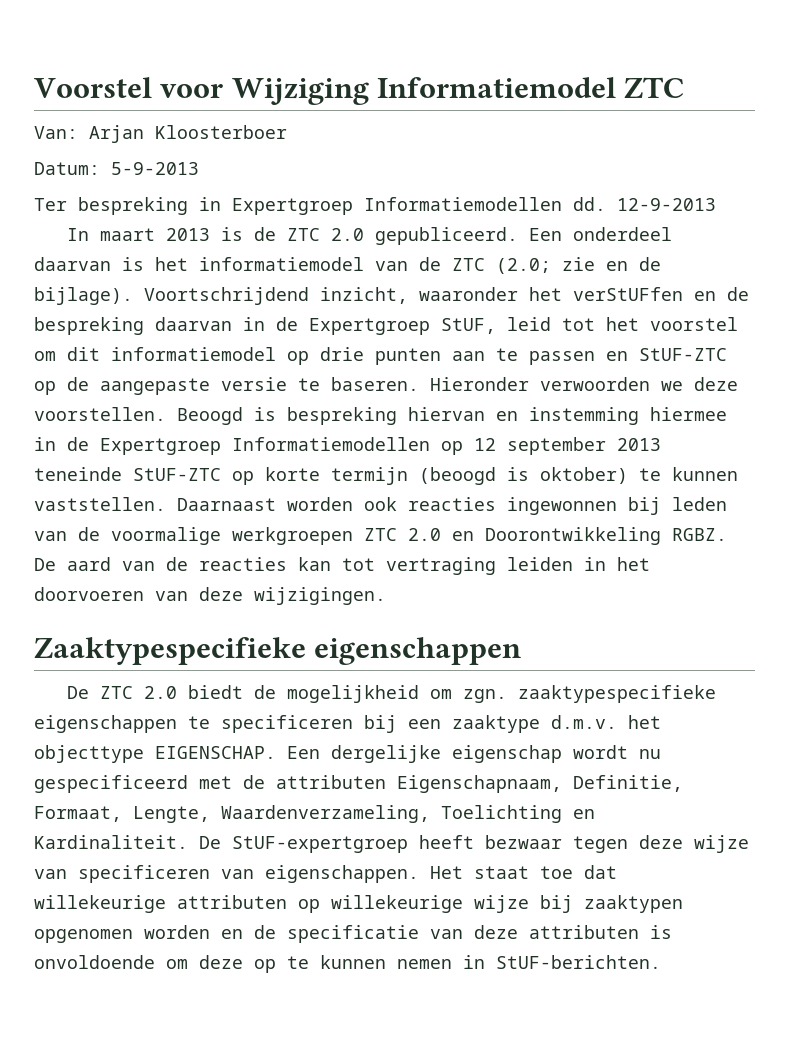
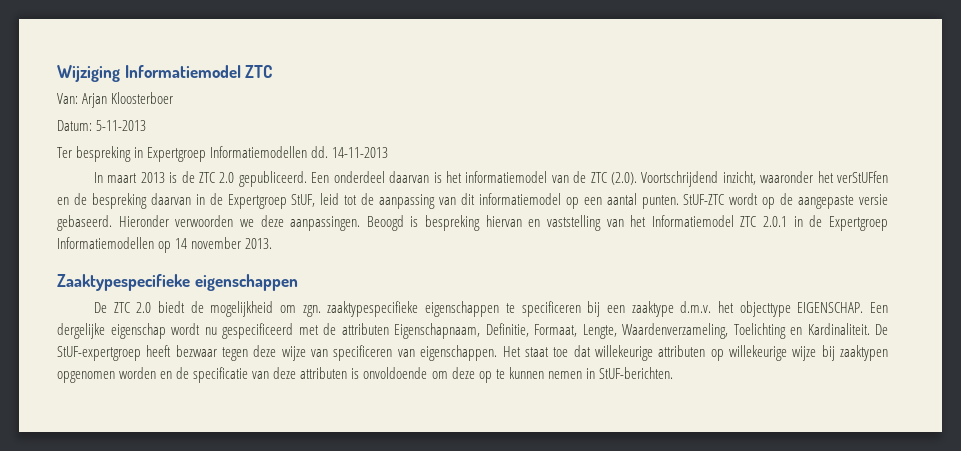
- Voorstel voor Wijziging Informatiemodel ZTC
+ Wijziging Informatiemodel ZTC
- Datum: 5-9-2013
+ Datum: 5-11-2013
- 12-9-2013
+ 14-11-2013
- Een onderdeel daarvan is het informatiemodel van de ZTC (2.0; zie en de bijlage). Voortschrijdend inzicht, waaronder het verStUFfen en de bespreking daarvan in de Expertgroep StUF, leid tot het voorstel om dit informatiemodel op drie punten aan te passen en StUF-ZTC op de aangepaste versie te baseren.
+ Een onderdeel daarvan is het informatiemodel van de ZTC (2.0). Voortschrijdend inzicht, waaronder het verStUFfen en de bespreking daarvan in de Expertgroep StUF, leid tot de aanpassing van dit informatiemodel op een aantal punten. StUF-ZTC wordt op de aangepaste versie gebaseerd.
- Hieronder verwoorden we deze voorstellen.
+ Hieronder verwoorden we deze aanpassingen.
- Beoogd is bespreking hiervan en instemming hiermee in de Expertgroep Informatiemodellen op 12 september 2013 teneinde StUF-ZTC op korte termijn (beoogd is oktober) te kunnen vaststellen. Daarnaast worden ook reacties ingewonnen bij leden van de voormalige werkgroepen ZTC 2.0 en Doorontwikkeling RGBZ. De aard van de reacties kan tot vertraging leiden in het doorvoeren van deze wijzigingen.
+ Beoogd is bespreking hiervan en vaststelling van het Informatiemodel ZTC 2.0.1 in de Expertgroep Informatiemodellen op 14 november 2013.

